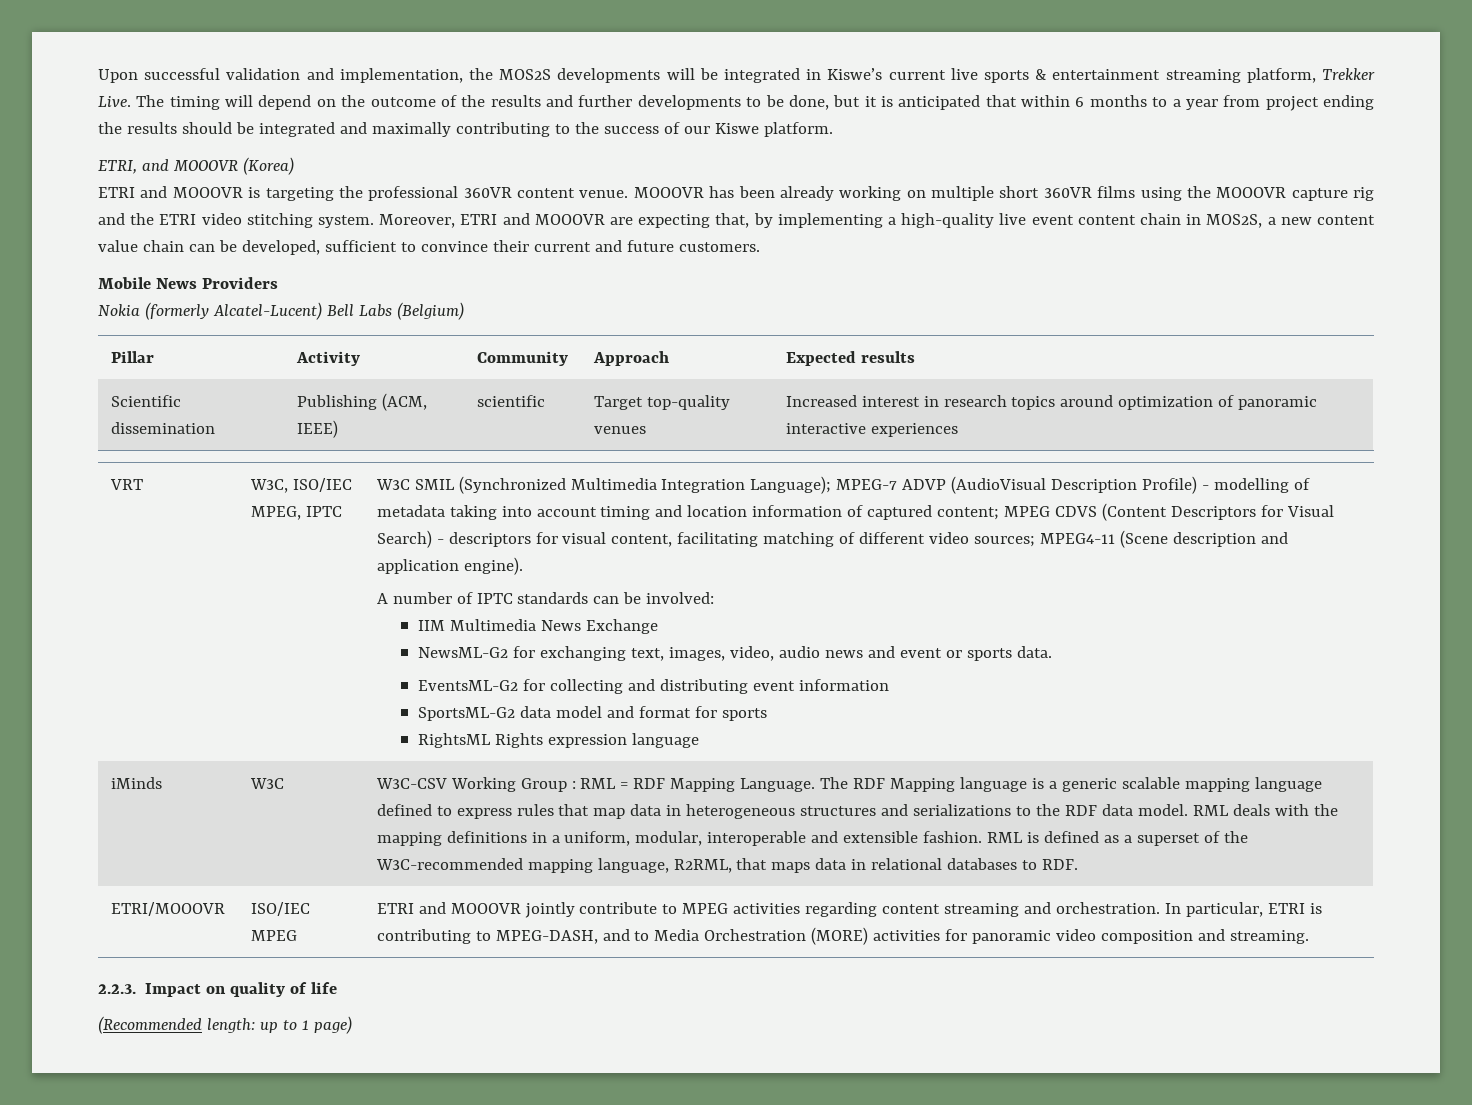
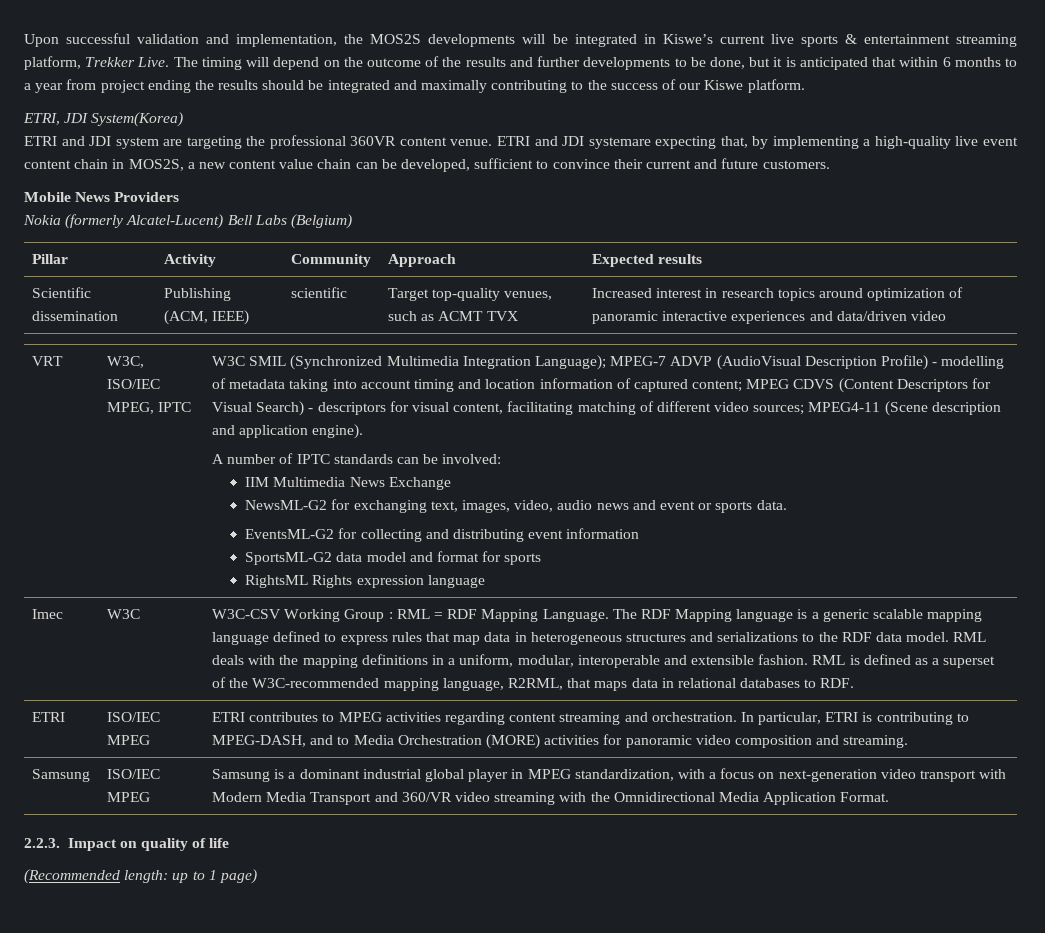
- ETRI, and MOOOVR (Korea)
- ETRI and MOOOVR is targeting the professional 360VR content venue.
+ ETRI, JDI System(Korea)
+ ETRI and JDI system are targeting the professional 360VR content venue.
- MOOOVR has been already working on multiple short 360VR films using the MOOOVR capture rig and the ETRI video stitching system. Moreover, ETRI and MOOOVR are expecting that, by implementing a high-quality live event content chain in MOS2S, a new content value chain can be developed, sufficient to convince their current and future customers.
+ ETRI and JDI systemare expecting that, by implementing a high-quality live event content chain in MOS2S, a new content value chain can be developed, sufficient to convince their current and future customers.
- Scientific dissemination | Publishing (ACM, IEEE) | scientific | Target top-quality venues | Increased interest in research topics around optimization of panoramic interactive experiences
+ Scientific dissemination | Publishing (ACM, IEEE) | scientific | Target top-quality venues, such as ACMT TVX | Increased interest in research topics around optimization of panoramic interactive experiences and data/driven video
- iMinds
+ Imec
- ETRI/MOOOVR | ISO/IEC MPEG | ETRI and MOOOVR jointly contribute to MPEG activities regarding content streaming and orchestration. In particular, ETRI is contributing to MPEG-DASH, and to Media Orchestration (MORE) activities for panoramic video composition and streaming.
+ ETRI | ISO/IEC MPEG | ETRI contributes to MPEG activities regarding content streaming and orchestration. In particular, ETRI is contributing to MPEG-DASH, and to Media Orchestration (MORE) activities for panoramic video composition and streaming.
+ Samsung | ISO/IEC MPEG | Samsung is a dominant industrial global player in MPEG standardization, with a focus on next-generation video transport with Modern Media Transport and 360/VR video streaming with the Omnidirectional Media Application Format.

